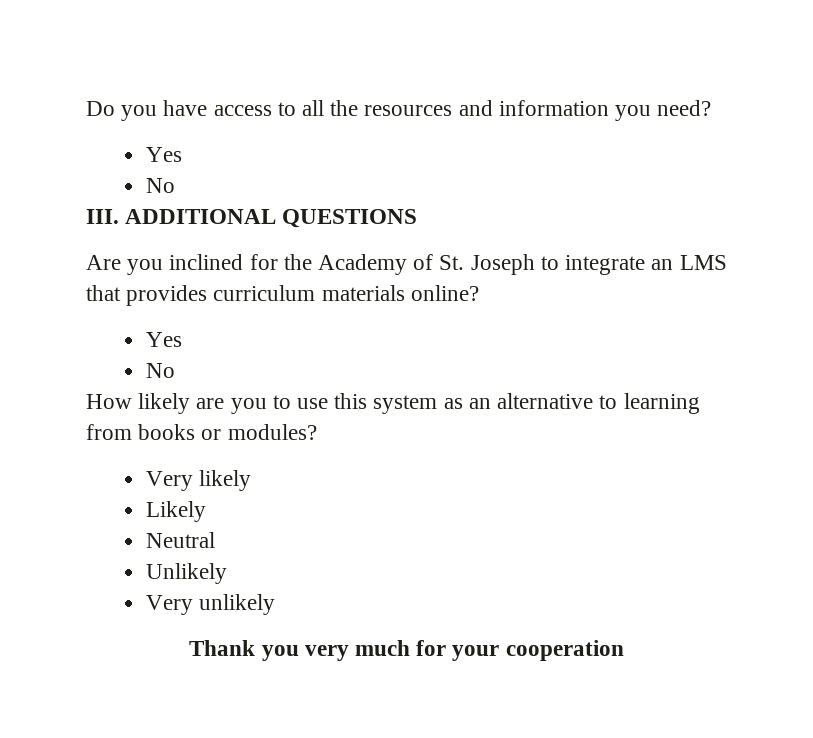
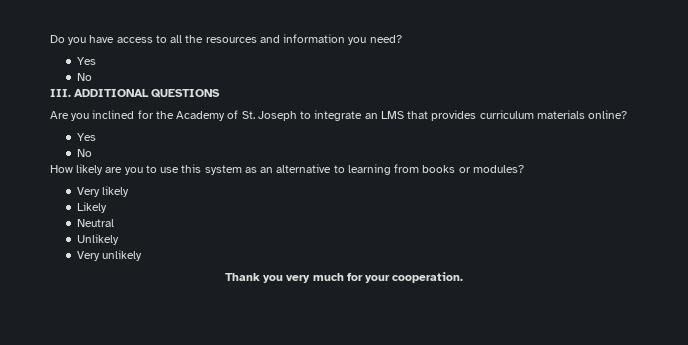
- Thank you very much for your cooperation
+ Thank you very much for your cooperation.

